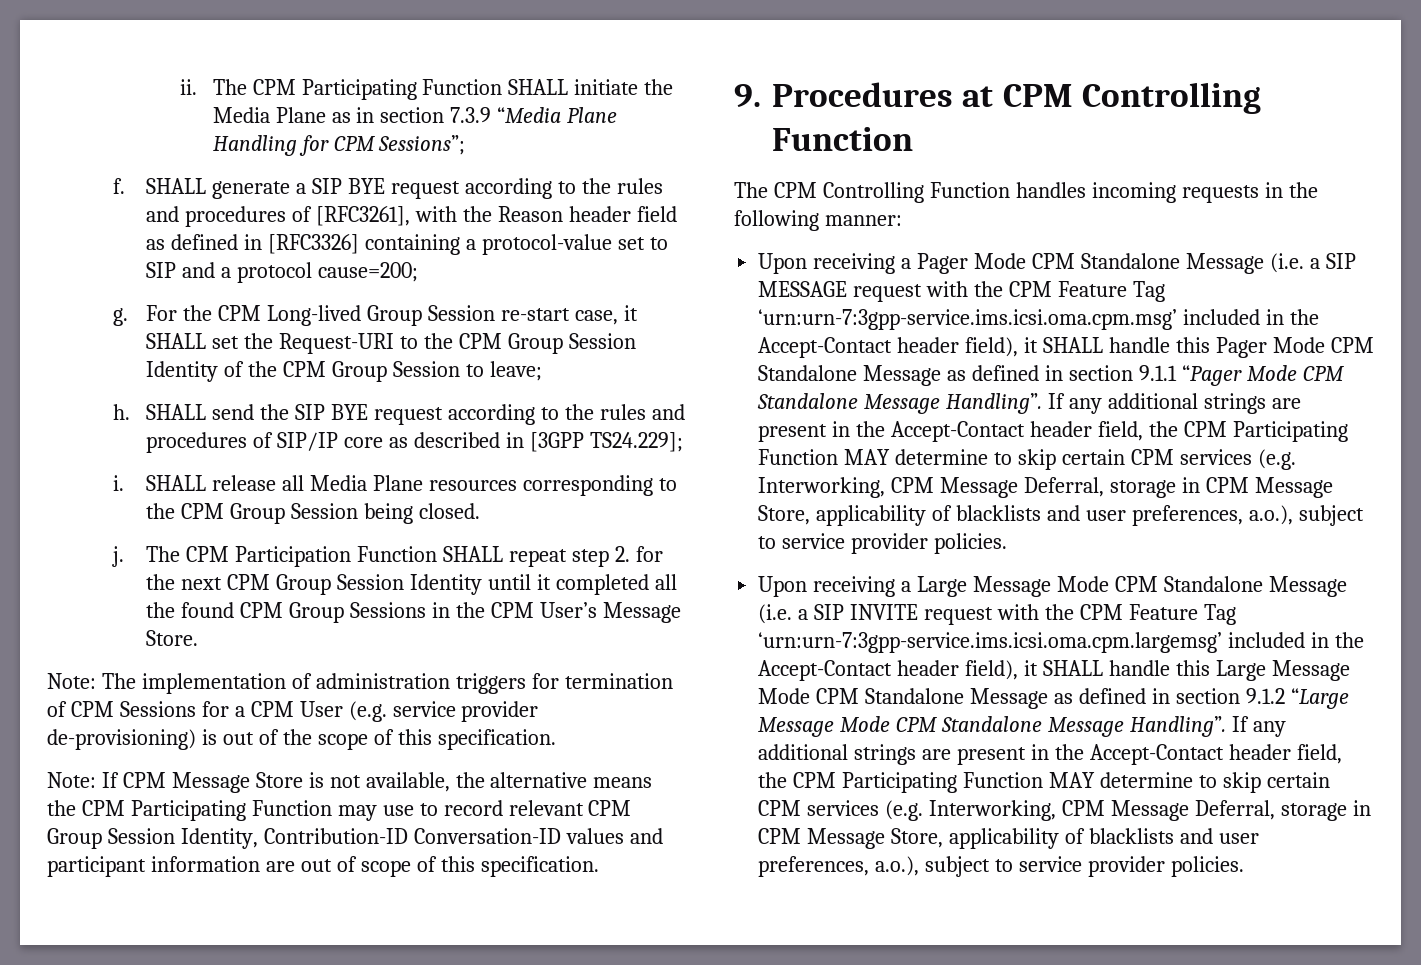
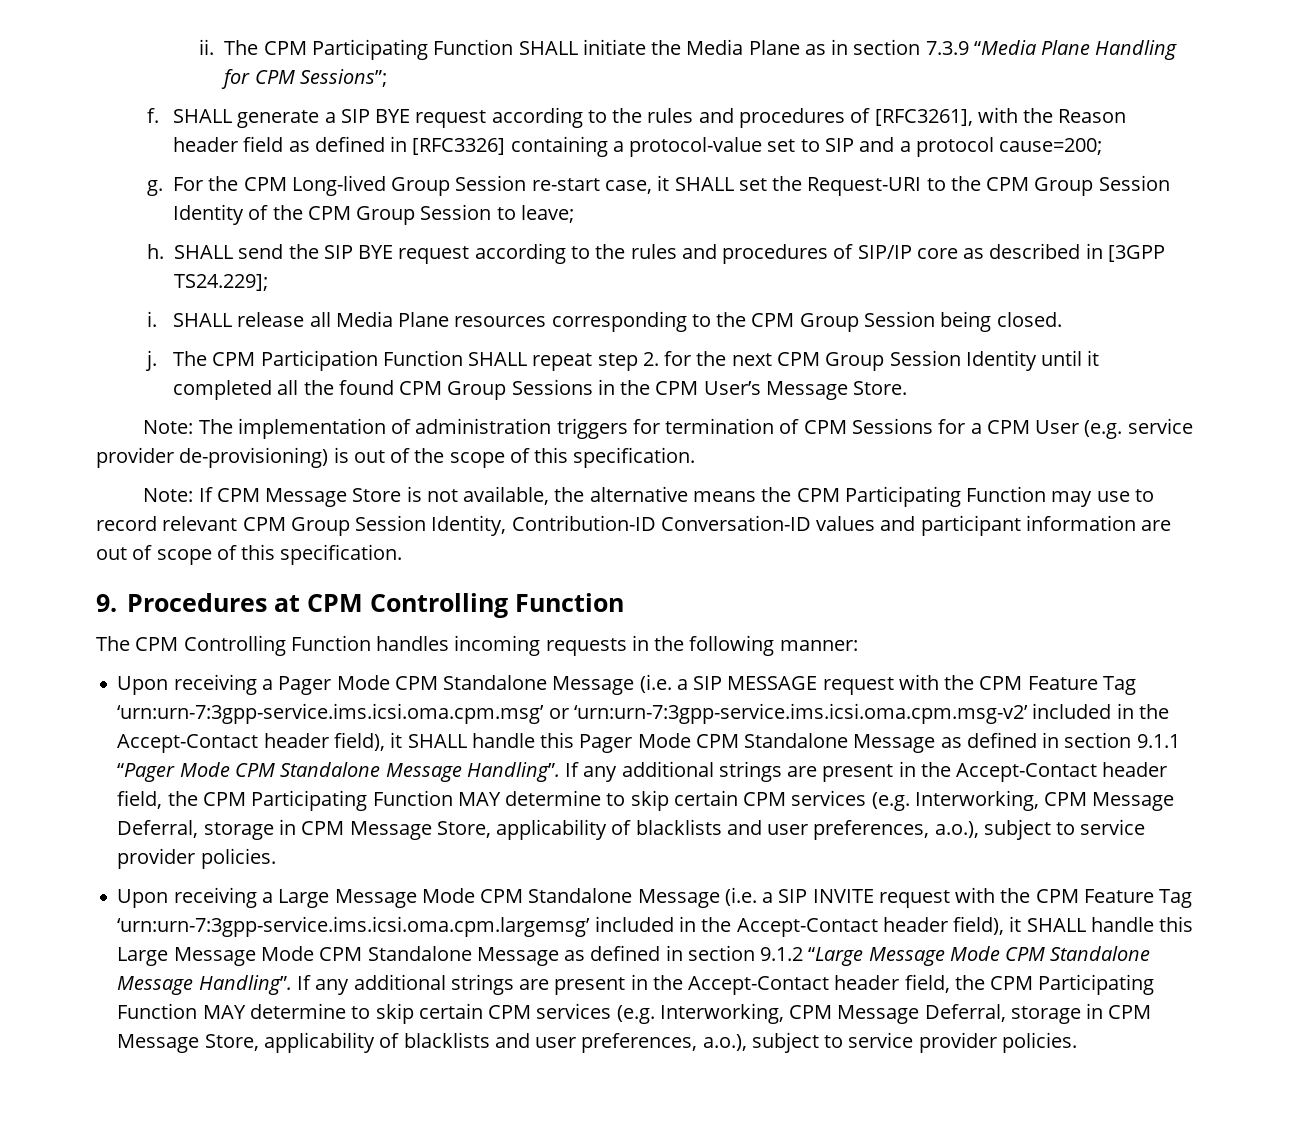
- Upon receiving a Pager Mode CPM Standalone Message (i.e. a SIP MESSAGE request with the CPM Feature Tag ‘urn:urn-7:3gpp-service.ims.icsi.oma.cpm.msg’ included in the Accept-Contact header field), it SHALL handle this Pager Mode CPM Standalone Message as defined in section 9.1.1 “Pager Mode CPM Standalone Message Handling”.
+ Upon receiving a Pager Mode CPM Standalone Message (i.e. a SIP MESSAGE request with the CPM Feature Tag ‘urn:urn-7:3gpp-service.ims.icsi.oma.cpm.msg’ or ‘urn:urn-7:3gpp-service.ims.icsi.oma.cpm.msg-v2’ included in the Accept-Contact header field), it SHALL handle this Pager Mode CPM Standalone Message as defined in section 9.1.1 “Pager Mode CPM Standalone Message Handling”.

